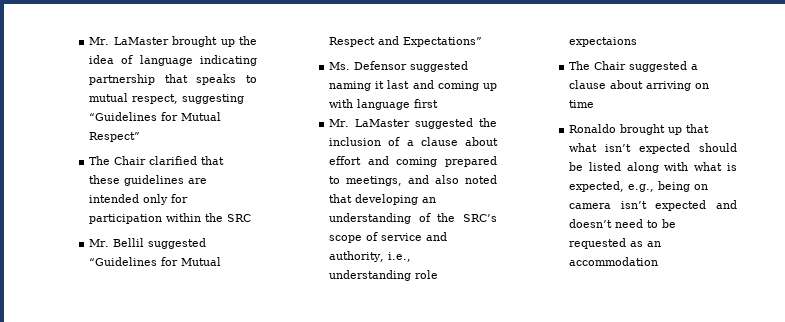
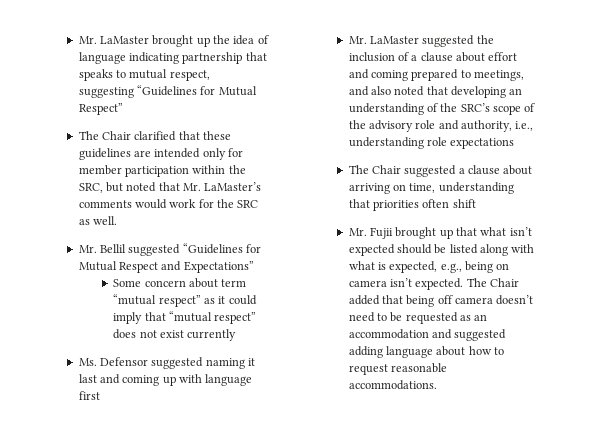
- The Chair clarified that these guidelines are intended only for participation within the SRC
+ The Chair clarified that these guidelines are intended only for member participation within the SRC, but noted that Mr. LaMaster’s comments would work for the SRC as well.
+ Some concern about term “mutual respect” as it could imply that “mutual respect” does not exist currently
- Mr. LaMaster suggested the inclusion of a clause about effort and coming prepared to meetings, and also noted that developing an understanding of the SRC’s scope of service and authority, i.e., understanding role expectaions
+ Mr. LaMaster suggested the inclusion of a clause about effort and coming prepared to meetings, and also noted that developing an understanding of the SRC’s scope of the advisory role and authority, i.e., understanding role expectations
- The Chair suggested a clause about arriving on time
- Ronaldo brought up that what isn’t expected should be listed along with what is expected, e.g., being on camera isn’t expected and doesn’t need to be requested as an accommodation
+ The Chair suggested a clause about arriving on time, understanding that priorities often shift
+ Mr. Fujii brought up that what isn’t expected should be listed along with what is expected, e.g., being on camera isn’t expected. The Chair added that being off camera doesn’t need to be requested as an accommodation and suggested adding language about how to request reasonable accommodations.

